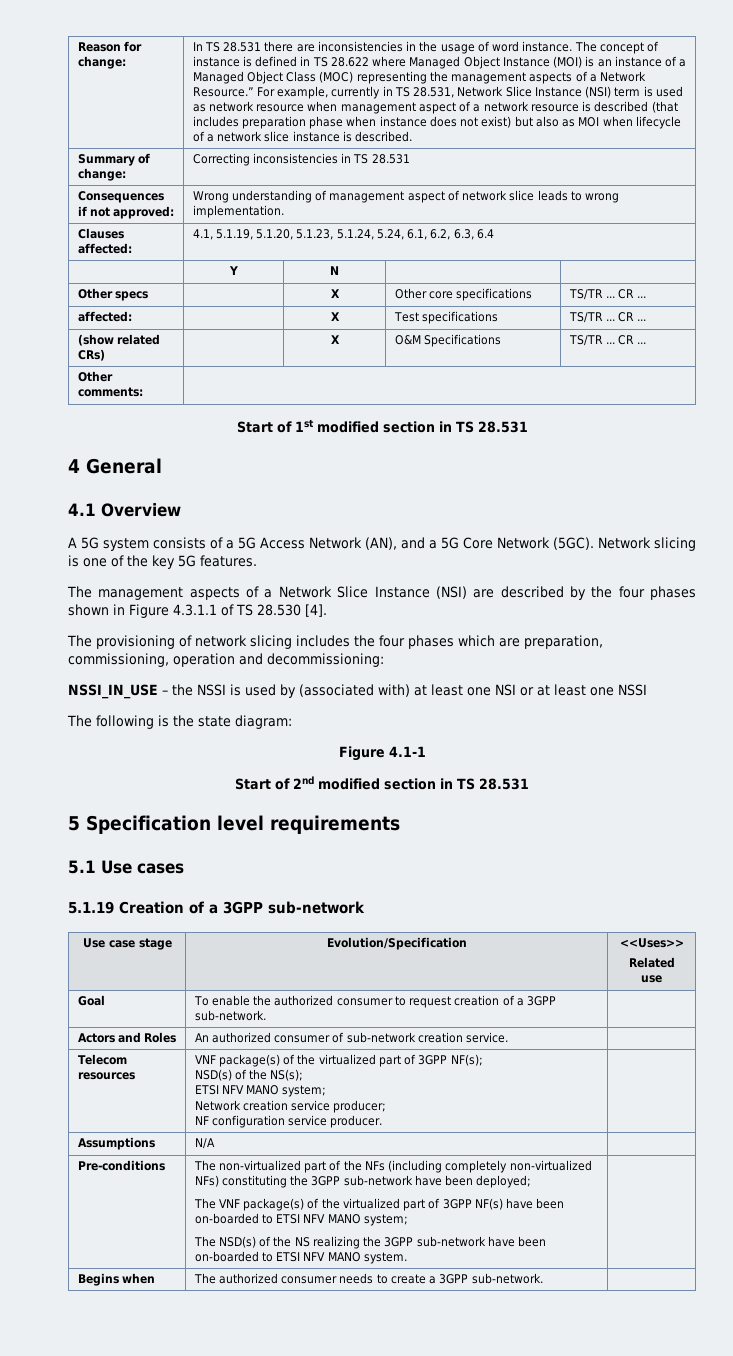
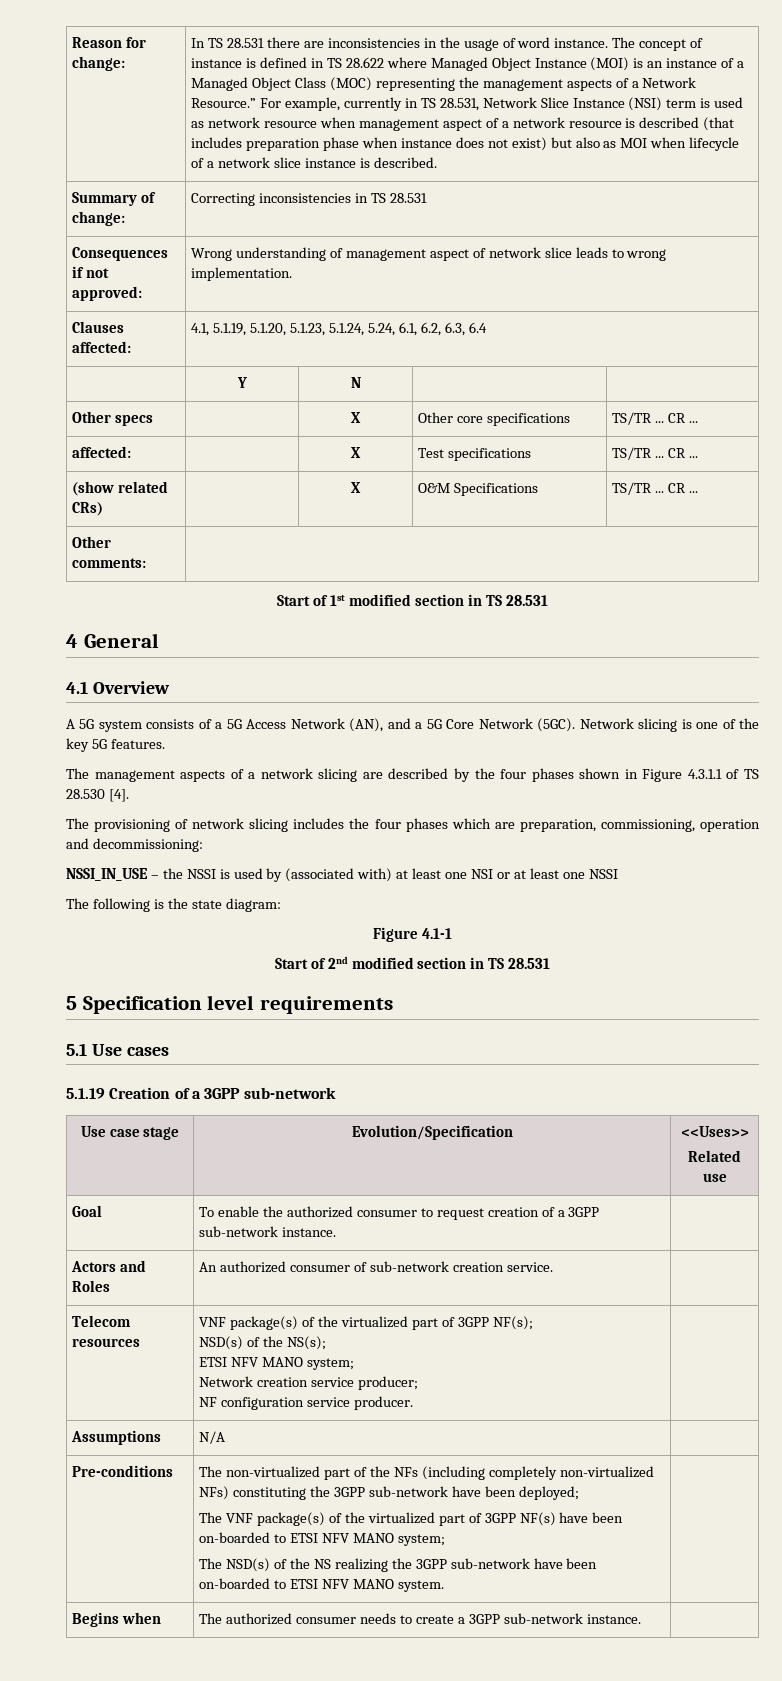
- The management aspects of a Network Slice Instance (NSI) are described by the four phases shown in Figure 4.3.1.1 of TS 28.530 [4].
+ The management aspects of a network slicing are described by the four phases shown in Figure 4.3.1.1 of TS 28.530 [4].
- Goal | To enable the authorized consumer to request creation of a 3GPP sub-network. |
+ Goal | To enable the authorized consumer to request creation of a 3GPP sub-network instance. |
- Begins when | The authorized consumer needs to create a 3GPP sub-network. |
+ Begins when | The authorized consumer needs to create a 3GPP sub-network instance. |

